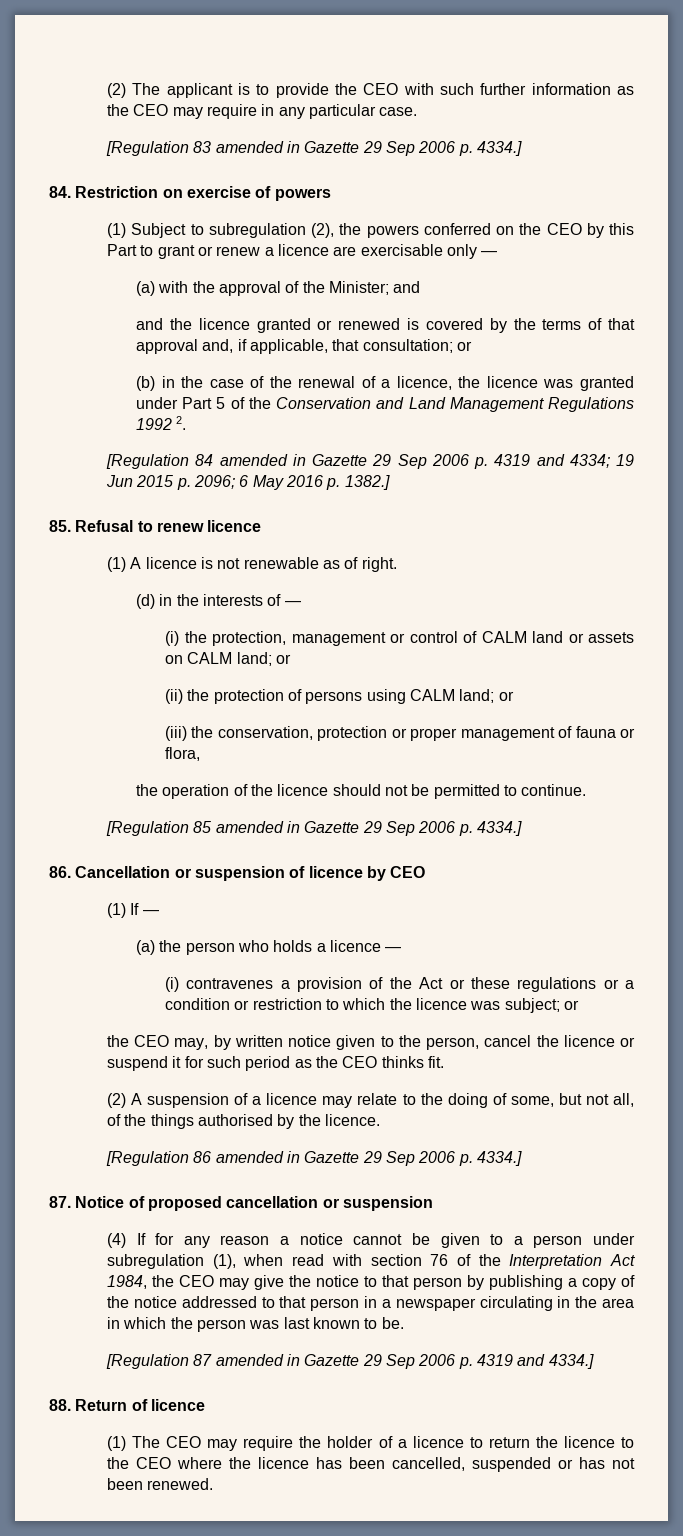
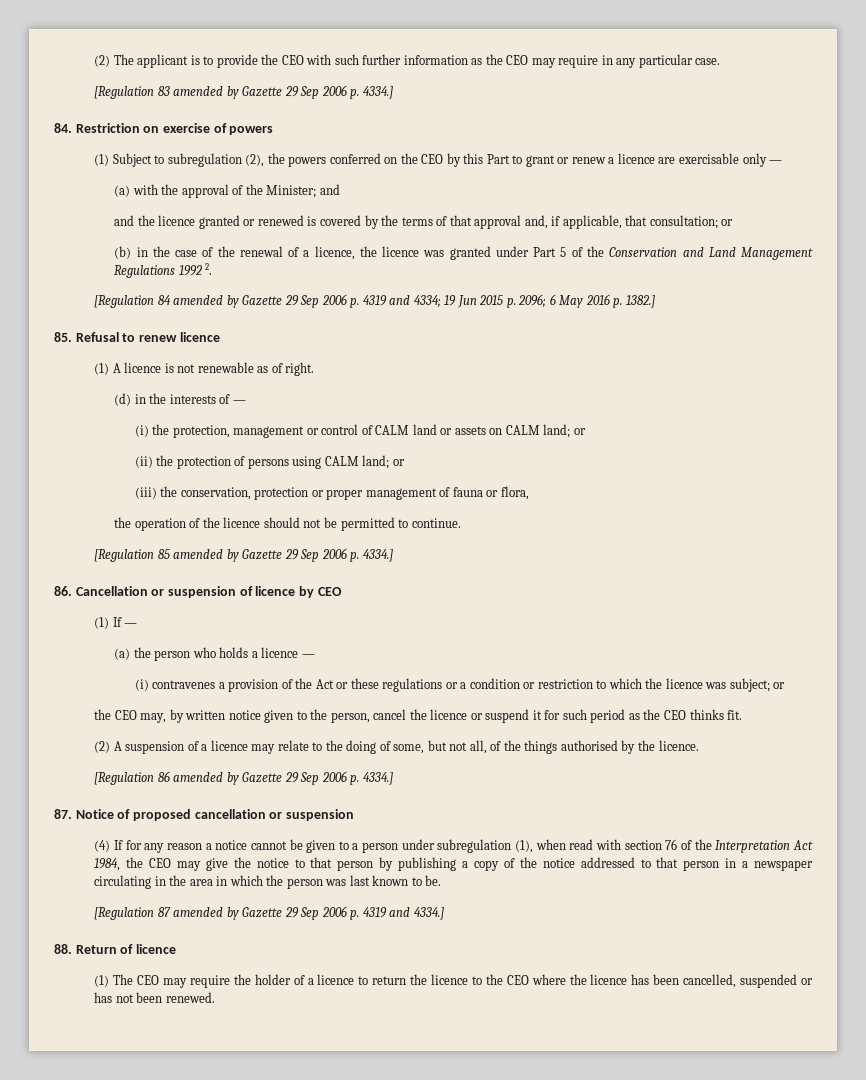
- [Regulation 83 amended in Gazette 29 Sep 2006 p. 4334.]
+ [Regulation 83 amended by Gazette 29 Sep 2006 p. 4334.]
- [Regulation 84 amended in Gazette 29 Sep 2006 p. 4319 and 4334; 19 Jun 2015 p. 2096; 6 May 2016 p. 1382.]
+ [Regulation 84 amended by Gazette 29 Sep 2006 p. 4319 and 4334; 19 Jun 2015 p. 2096; 6 May 2016 p. 1382.]
- [Regulation 85 amended in Gazette 29 Sep 2006 p. 4334.]
+ [Regulation 85 amended by Gazette 29 Sep 2006 p. 4334.]
- [Regulation 86 amended in Gazette 29 Sep 2006 p. 4334.]
+ [Regulation 86 amended by Gazette 29 Sep 2006 p. 4334.]
- [Regulation 87 amended in Gazette 29 Sep 2006 p. 4319 and 4334.]
+ [Regulation 87 amended by Gazette 29 Sep 2006 p. 4319 and 4334.]

